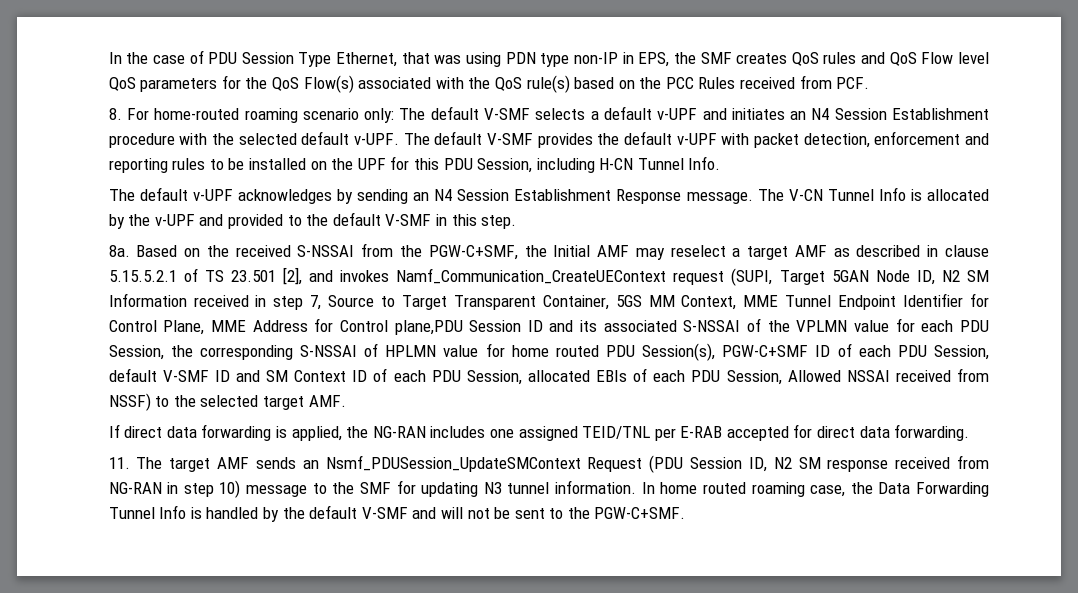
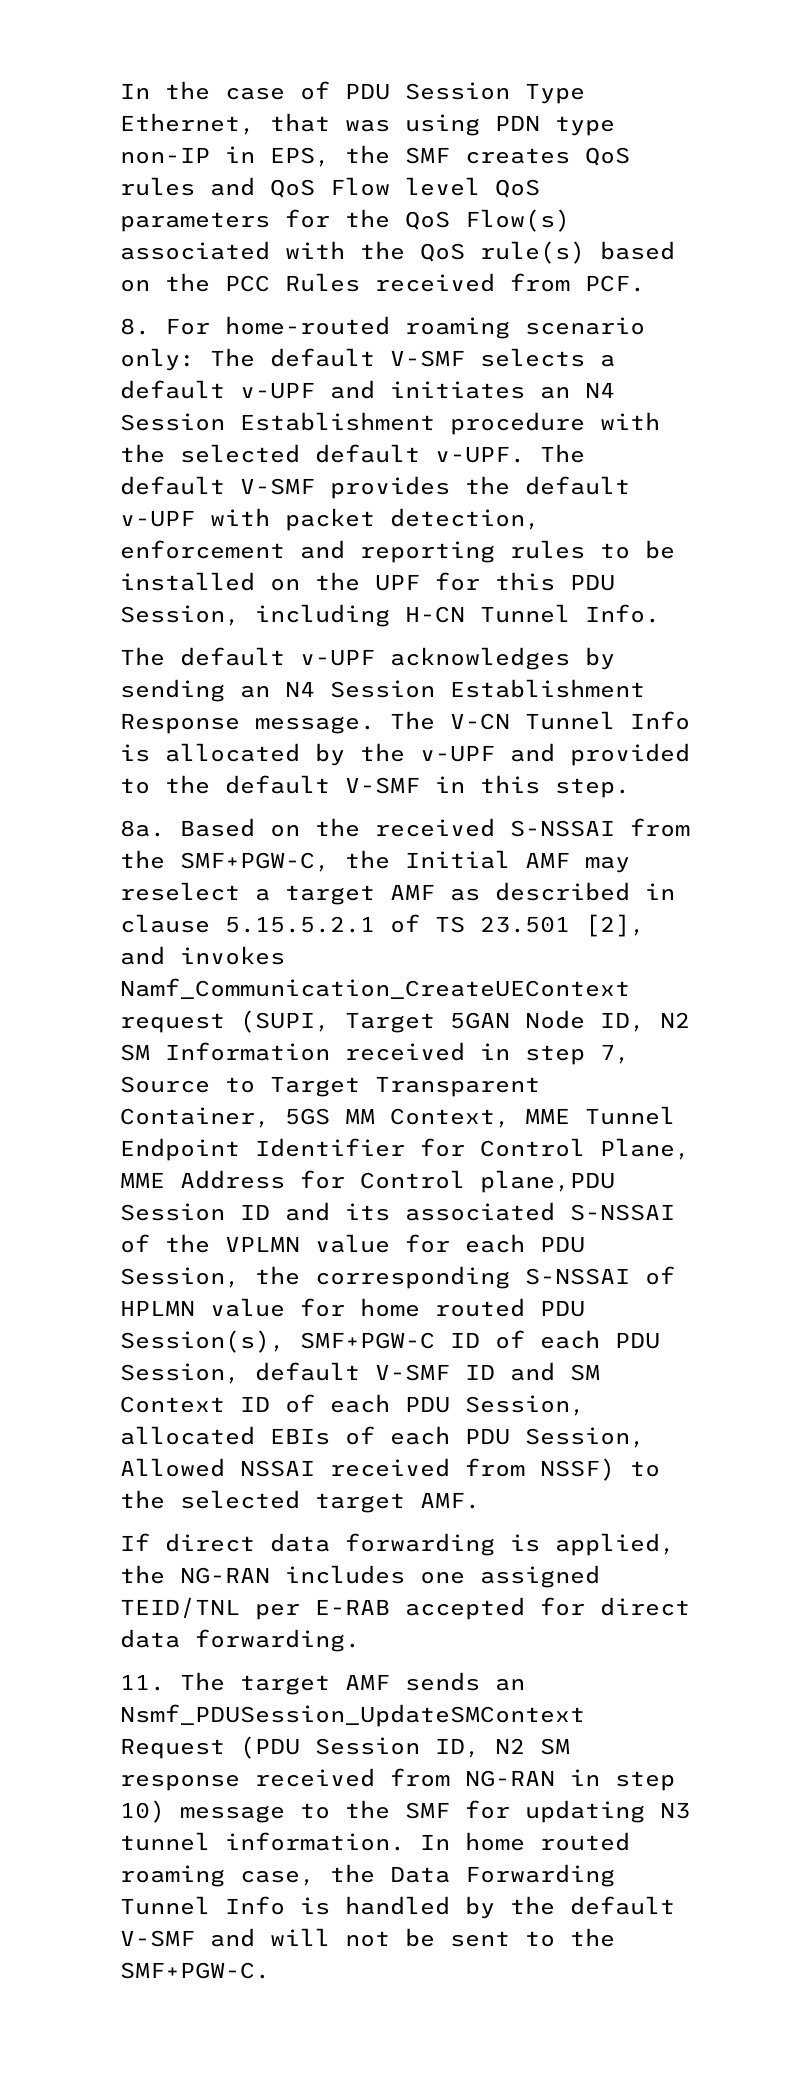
- Based on the received S-NSSAI from the PGW-C+SMF, the Initial AMF may reselect a target AMF as described in clause 5.15.5.2.1 of TS 23.501 [2], and invokes Namf_Communication_CreateUEContext request (SUPI, Target 5GAN Node ID, N2 SM Information received in step 7, Source to Target Transparent Container, 5GS MM Context, MME Tunnel Endpoint Identifier for Control Plane, MME Address for Control plane,PDU Session ID and its associated S-NSSAI of the VPLMN value for each PDU Session, the corresponding S-NSSAI of HPLMN value for home routed PDU Session(s), PGW-C+SMF ID of each PDU Session, default V-SMF ID and SM Context ID of each PDU Session, allocated EBIs of each PDU Session, Allowed NSSAI received from NSSF) to the selected target AMF.
+ Based on the received S-NSSAI from the SMF+PGW-C, the Initial AMF may reselect a target AMF as described in clause 5.15.5.2.1 of TS 23.501 [2], and invokes Namf_Communication_CreateUEContext request (SUPI, Target 5GAN Node ID, N2 SM Information received in step 7, Source to Target Transparent Container, 5GS MM Context, MME Tunnel Endpoint Identifier for Control Plane, MME Address for Control plane,PDU Session ID and its associated S-NSSAI of the VPLMN value for each PDU Session, the corresponding S-NSSAI of HPLMN value for home routed PDU Session(s), SMF+PGW-C ID of each PDU Session, default V-SMF ID and SM Context ID of each PDU Session, allocated EBIs of each PDU Session, Allowed NSSAI received from NSSF) to the selected target AMF.
- In home routed roaming case, the Data Forwarding Tunnel Info is handled by the default V-SMF and will not be sent to the PGW-C+SMF.
+ In home routed roaming case, the Data Forwarding Tunnel Info is handled by the default V-SMF and will not be sent to the SMF+PGW-C.

